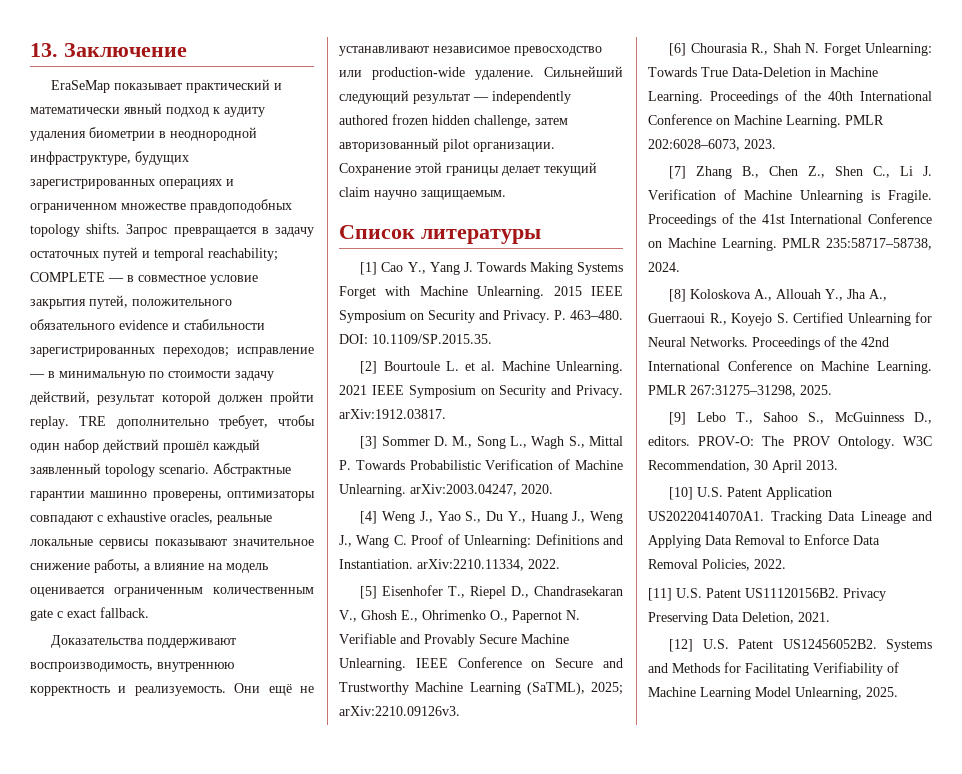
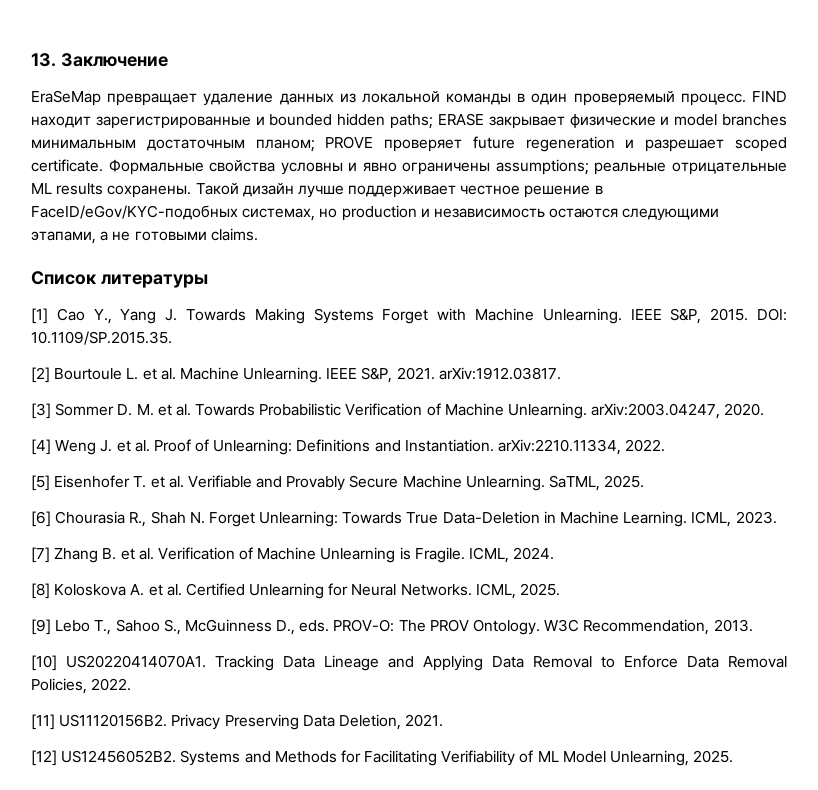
- EraSeMap показывает практический и математически явный подход к аудиту удаления биометрии в неоднородной инфраструктуре, будущих зарегистрированных операциях и ограниченном множестве правдоподобных topology shifts. Запрос превращается в задачу остаточных путей и temporal reachability; COMPLETE — в совместное условие закрытия путей, положительного обязательного evidence и стабильности зарегистрированных переходов; исправление — в минимальную по стоимости задачу действий, результат которой должен пройти replay. TRE дополнительно требует, чтобы один набор действий прошёл каждый заявленный topology scenario. Абстрактные гарантии машинно проверены, оптимизаторы совпадают с exhaustive oracles, реальные локальные сервисы показывают значительное снижение работы, а влияние на модель оценивается ограниченным количественным gate с exact fallback.
- Доказательства поддерживают воспроизводимость, внутреннюю корректность и реализуемость. Они ещё не устанавливают независимое превосходство или production-wide удаление. Сильнейший следующий результат — independently authored frozen hidden challenge, затем авторизованный pilot организации. Сохранение этой границы делает текущий claim научно защищаемым.
+ EraSeMap превращает удаление данных из локальной команды в один проверяемый процесс. FIND находит зарегистрированные и bounded hidden paths; ERASE закрывает физические и model branches минимальным достаточным планом; PROVE проверяет future regeneration и разрешает scoped certificate. Формальные свойства условны и явно ограничены assumptions; реальные отрицательные ML results сохранены. Такой дизайн лучше поддерживает честное решение в FaceID/eGov/KYC-подобных системах, но production и независимость остаются следующими этапами, а не готовыми claims.
- 2015 IEEE Symposium on Security and Privacy. P. 463–480.
+ IEEE S&P, 2015.
- 2021 IEEE Symposium on Security and Privacy. arXiv:1912.03817.
- [3] Sommer D. M., Song L., Wagh S., Mittal P. Towards Probabilistic Verification of Machine Unlearning. arXiv:2003.04247, 2020.
+ IEEE S&P, 2021. arXiv:1912.03817.
+ [3] Sommer D. M. et al. Towards Probabilistic Verification of Machine Unlearning. arXiv:2003.04247, 2020.
- [4] Weng J., Yao S., Du Y., Huang J., Weng J., Wang C. Proof of Unlearning: Definitions and Instantiation. arXiv:2210.11334, 2022.
+ [4] Weng J. et al. Proof of Unlearning: Definitions and Instantiation. arXiv:2210.11334, 2022.
- [5] Eisenhofer T., Riepel D., Chandrasekaran V., Ghosh E., Ohrimenko O., Papernot N. Verifiable and Provably Secure Machine Unlearning.
+ [5] Eisenhofer T. et al. Verifiable and Provably Secure Machine Unlearning.
- IEEE Conference on Secure and Trustworthy Machine Learning (SaTML), 2025; arXiv:2210.09126v3.
+ SaTML, 2025.
- Proceedings of the 40th International Conference on Machine Learning. PMLR 202:6028–6073, 2023.
- [7] Zhang B., Chen Z., Shen C., Li J. Verification of Machine Unlearning is Fragile.
+ ICML, 2023.
+ [7] Zhang B. et al. Verification of Machine Unlearning is Fragile.
- Proceedings of the 41st International Conference on Machine Learning. PMLR 235:58717–58738, 2024.
- [8] Koloskova A., Allouah Y., Jha A., Guerraoui R., Koyejo S. Certified Unlearning for Neural Networks.
+ ICML, 2024.
+ [8] Koloskova A. et al. Certified Unlearning for Neural Networks.
- Proceedings of the 42nd International Conference on Machine Learning. PMLR 267:31275–31298, 2025.
+ ICML, 2025.
- [9] Lebo T., Sahoo S., McGuinness D., editors. PROV-O: The PROV Ontology.
+ [9] Lebo T., Sahoo S., McGuinness D., eds. PROV-O: The PROV Ontology.
- W3C Recommendation, 30 April 2013.
+ W3C Recommendation, 2013.
- [10] U.S. Patent Application US20220414070A1.
+ [10] US20220414070A1.
- [11] U.S. Patent US11120156B2.
+ [11] US11120156B2.
- [12] U.S. Patent US12456052B2.
+ [12] US12456052B2.
- Systems and Methods for Facilitating Verifiability of Machine Learning Model Unlearning, 2025.
+ Systems and Methods for Facilitating Verifiability of ML Model Unlearning, 2025.

